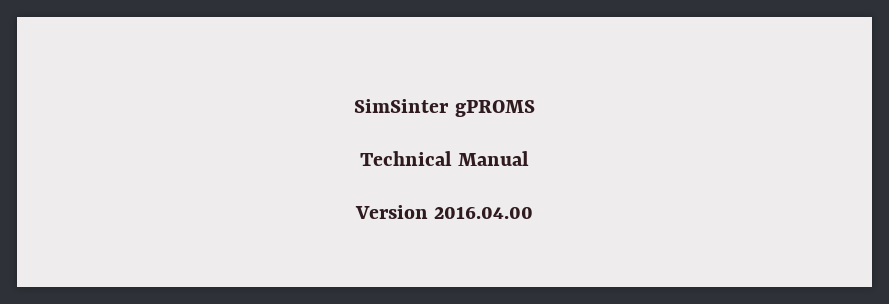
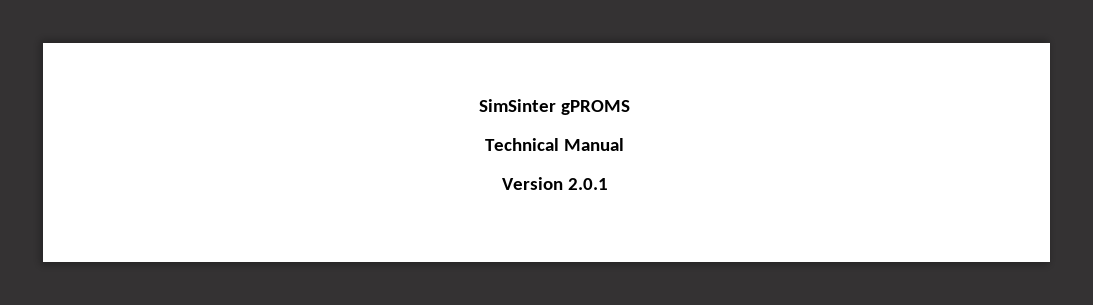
- Version 2016.04.00
+ Version 2.0.1

